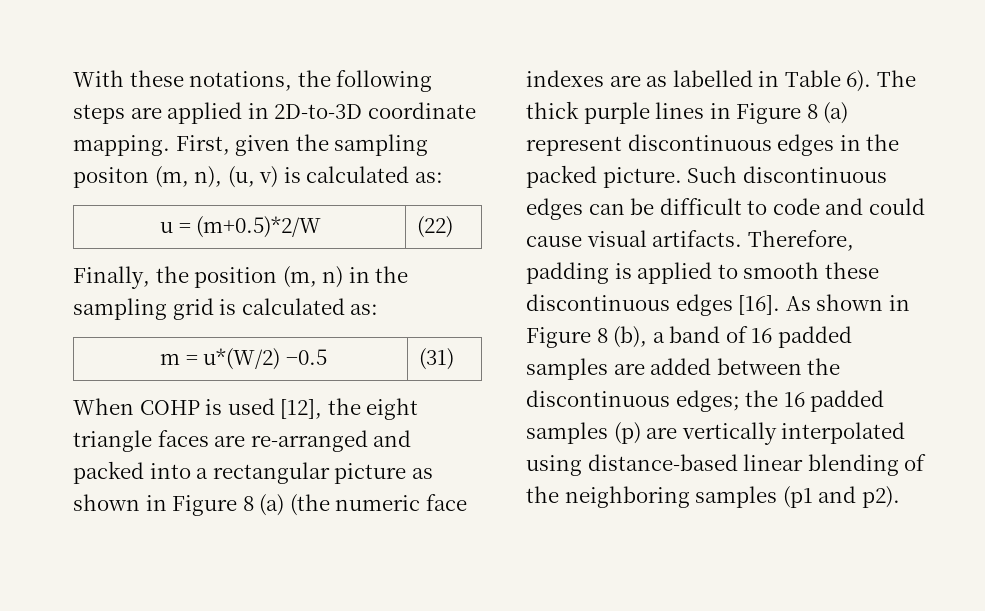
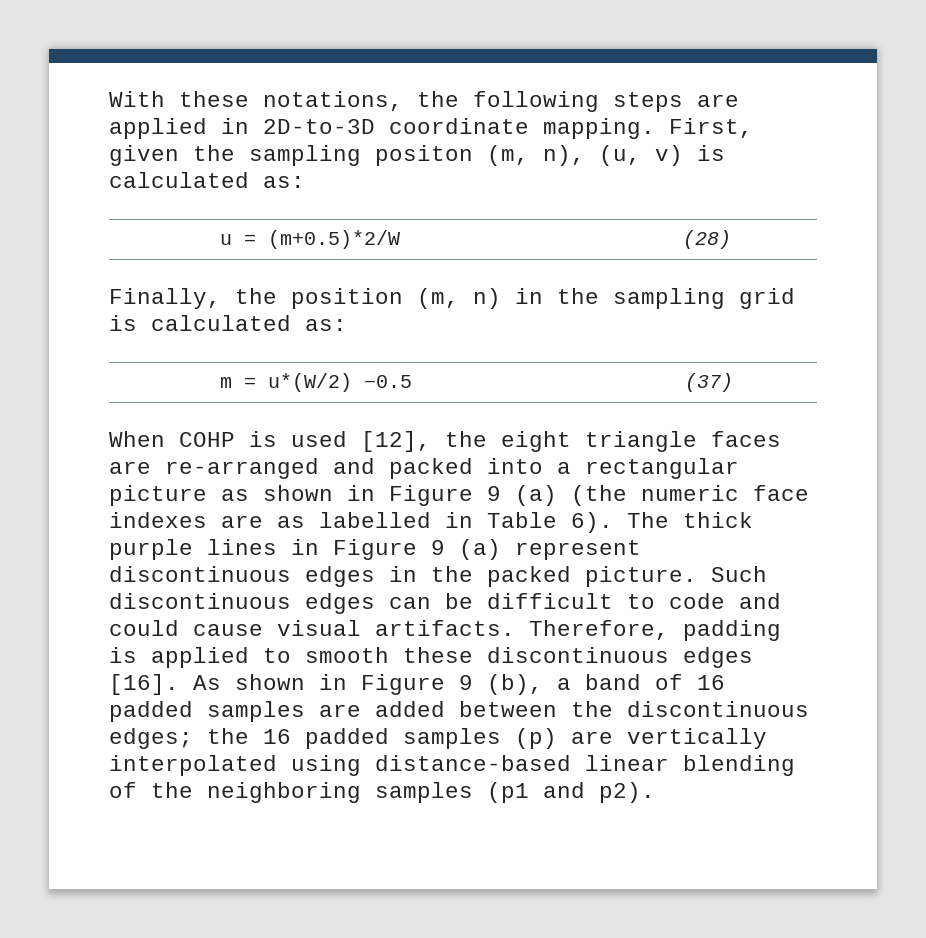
- u = (m+0.5)*2/W | (22)
+ u = (m+0.5)*2/W | (28)
- m = u*(W/2) −0.5 | (31)
+ m = u*(W/2) −0.5 | (37)
- When COHP is used [12], the eight triangle faces are re-arranged and packed into a rectangular picture as shown in Figure 8 (a) (the numeric face indexes are as labelled in Table 6).
+ When COHP is used [12], the eight triangle faces are re-arranged and packed into a rectangular picture as shown in Figure 9 (a) (the numeric face indexes are as labelled in Table 6).
- The thick purple lines in Figure 8 (a) represent discontinuous edges in the packed picture.
+ The thick purple lines in Figure 9 (a) represent discontinuous edges in the packed picture.
- As shown in Figure 8 (b), a band of 16 padded samples are added between the discontinuous edges; the 16 padded samples (p) are vertically interpolated using distance-based linear blending of the neighboring samples (p1 and p2).
+ As shown in Figure 9 (b), a band of 16 padded samples are added between the discontinuous edges; the 16 padded samples (p) are vertically interpolated using distance-based linear blending of the neighboring samples (p1 and p2).

